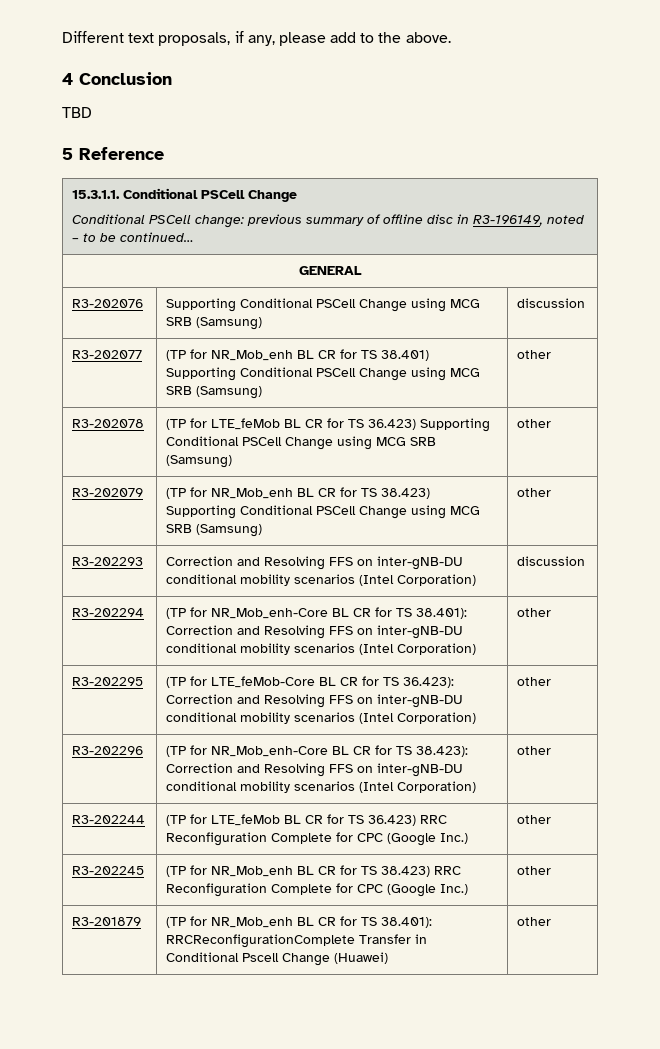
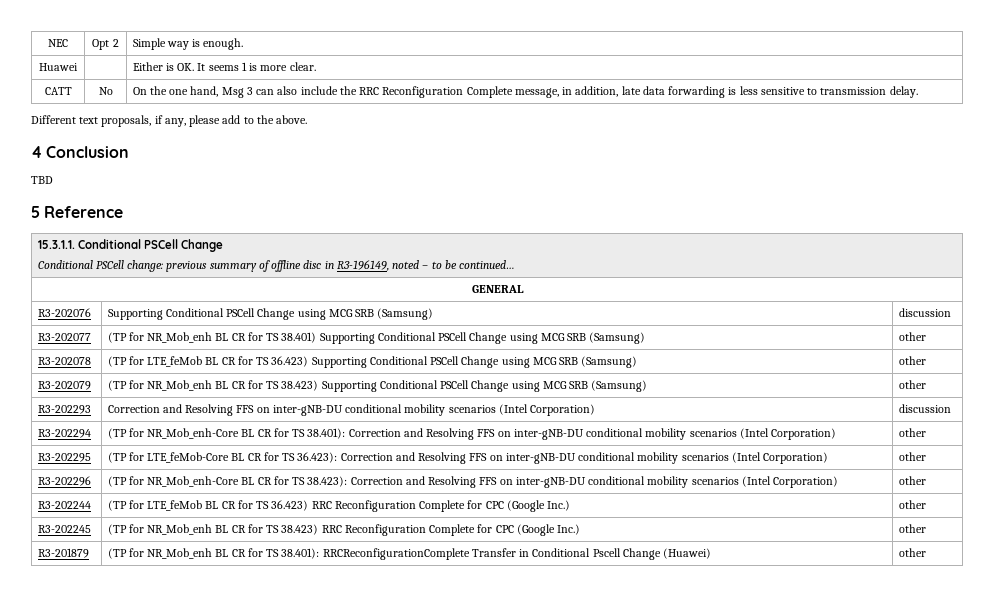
+ NEC | Opt 2 | Simple way is enough.
+ Huawei | | Either is OK. It seems 1 is more clear.
+ CATT | No | On the one hand, Msg 3 can also include the RRC Reconfiguration Complete message, in addition, late data forwarding is less sensitive to transmission delay.

